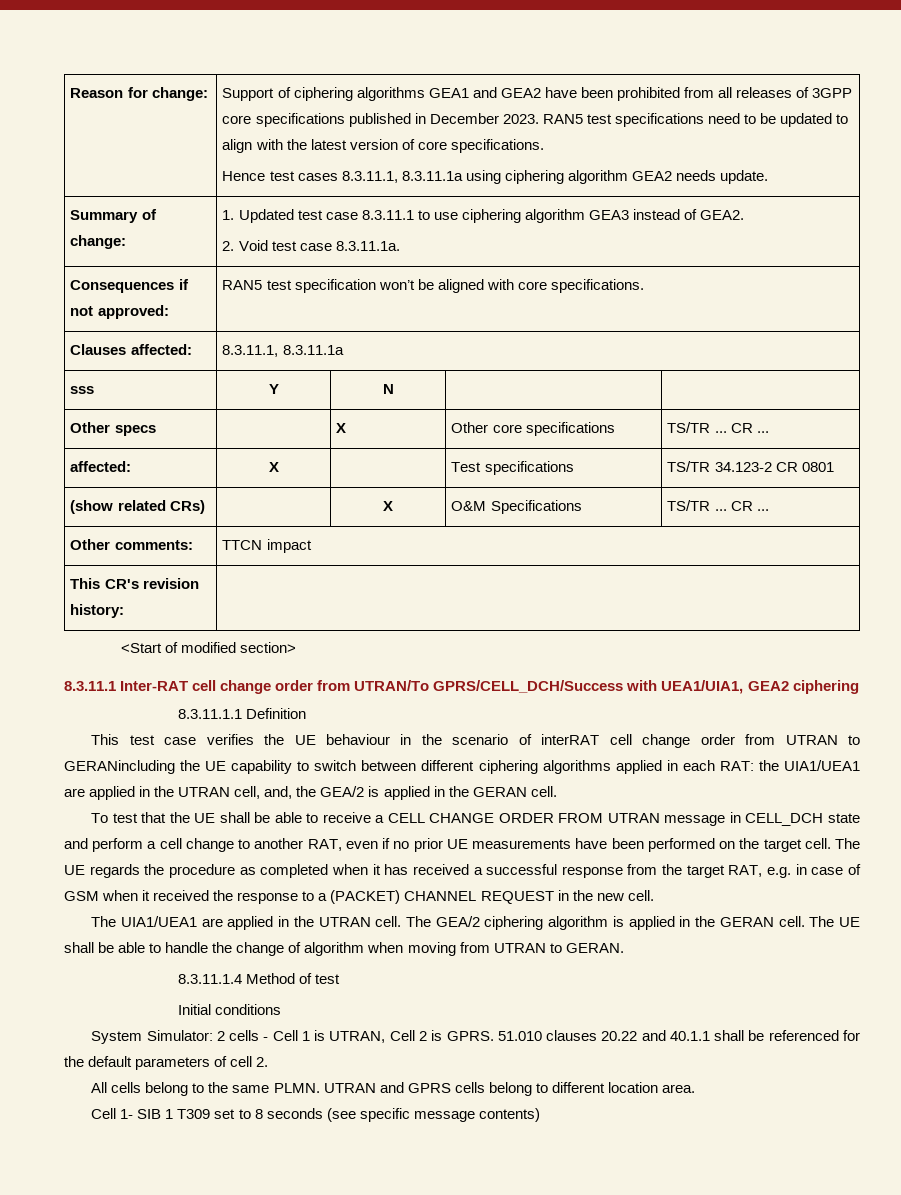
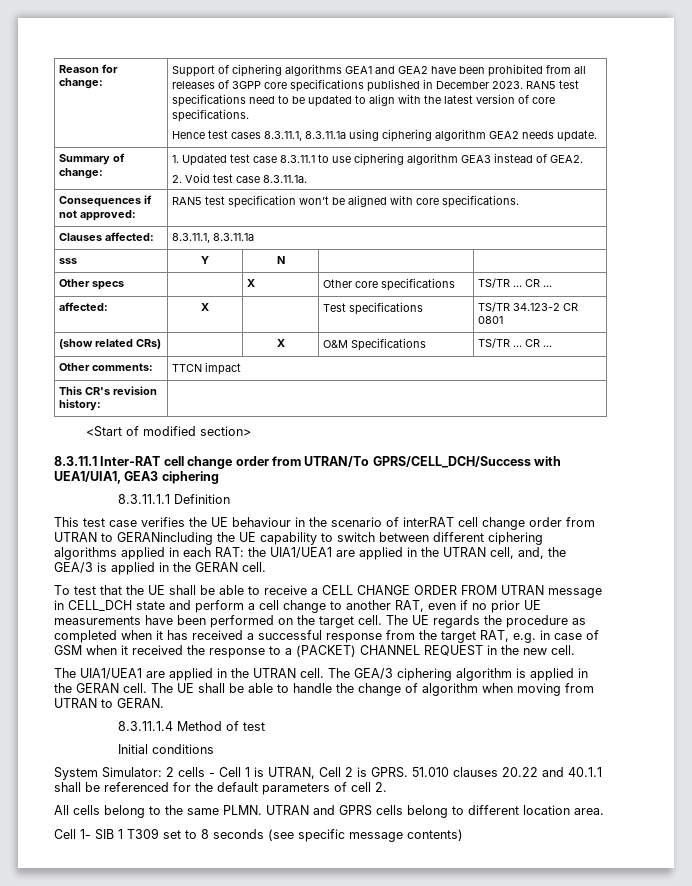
- 8.3.11.1 Inter-RAT cell change order from UTRAN/To GPRS/CELL_DCH/Success with UEA1/UIA1, GEA2 ciphering
+ 8.3.11.1 Inter-RAT cell change order from UTRAN/To GPRS/CELL_DCH/Success with UEA1/UIA1, GEA3 ciphering
- This test case verifies the UE behaviour in the scenario of interRAT cell change order from UTRAN to GERANincluding the UE capability to switch between different ciphering algorithms applied in each RAT: the UIA1/UEA1 are applied in the UTRAN cell, and, the GEA/2 is applied in the GERAN cell.
+ This test case verifies the UE behaviour in the scenario of interRAT cell change order from UTRAN to GERANincluding the UE capability to switch between different ciphering algorithms applied in each RAT: the UIA1/UEA1 are applied in the UTRAN cell, and, the GEA/3 is applied in the GERAN cell.
- The GEA/2 ciphering algorithm is applied in the GERAN cell.
+ The GEA/3 ciphering algorithm is applied in the GERAN cell.

